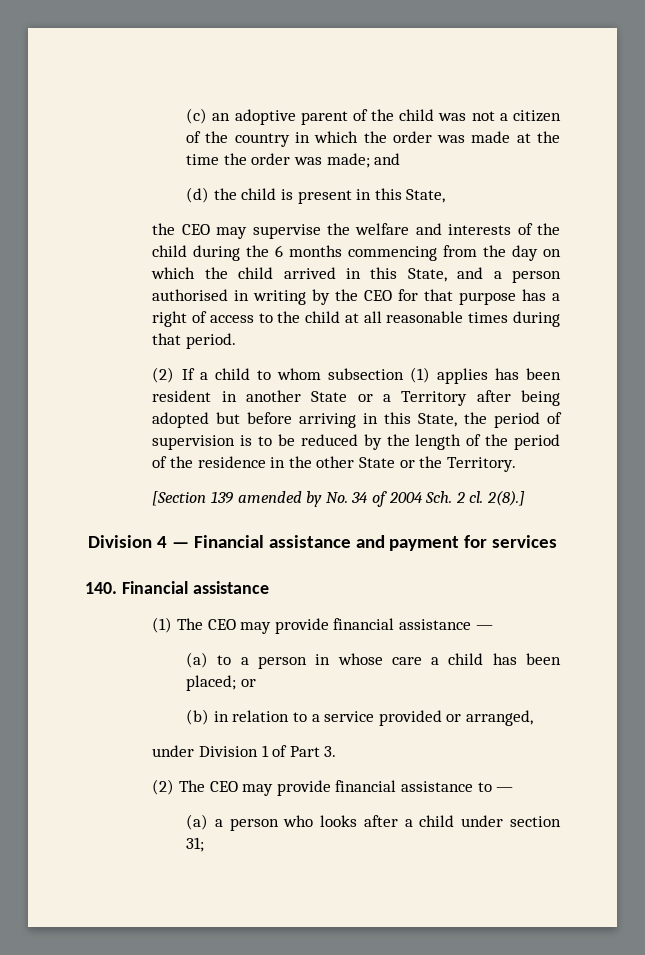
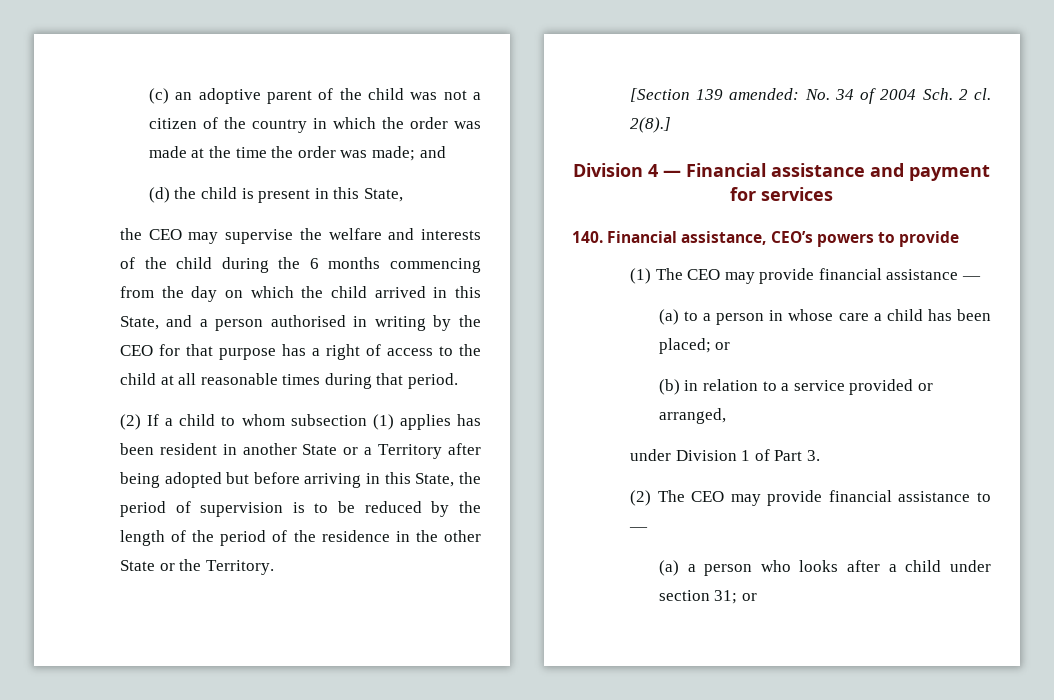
- [Section 139 amended by No. 34 of 2004 Sch. 2 cl.
+ [Section 139 amended: No. 34 of 2004 Sch. 2 cl.
- 140. Financial assistance
+ 140. Financial assistance, CEO’s powers to provide
- (a) a person who looks after a child under section 31;
+ (a) a person who looks after a child under section 31; or

